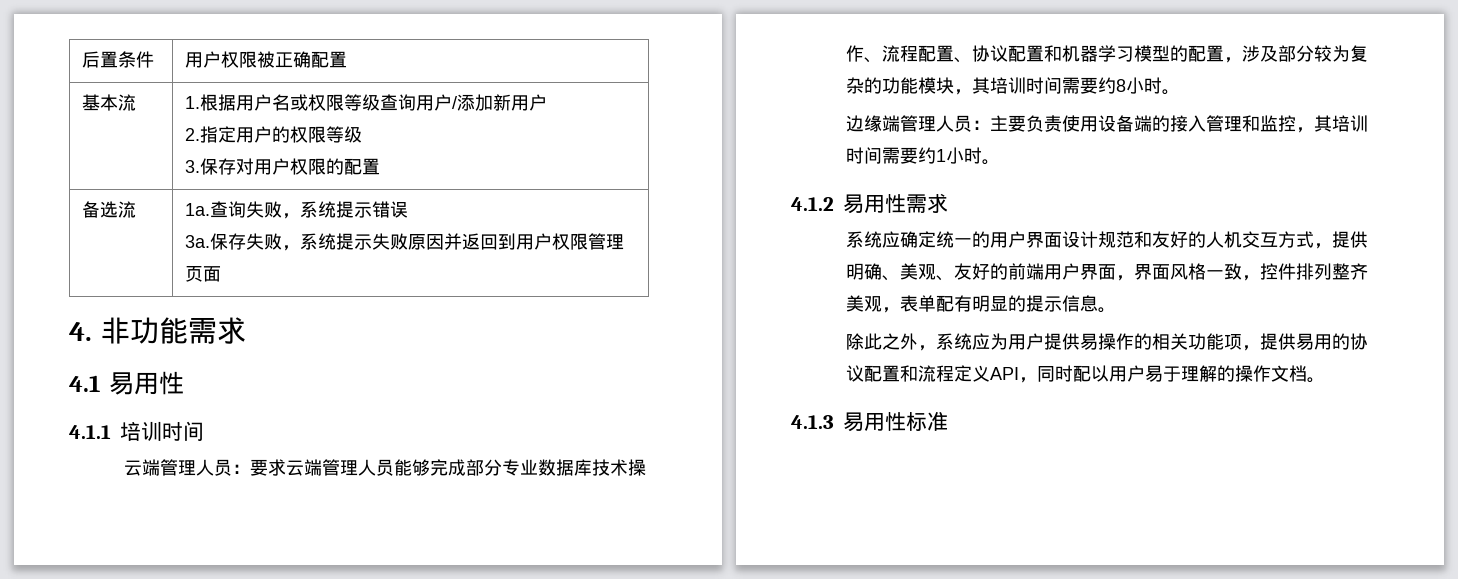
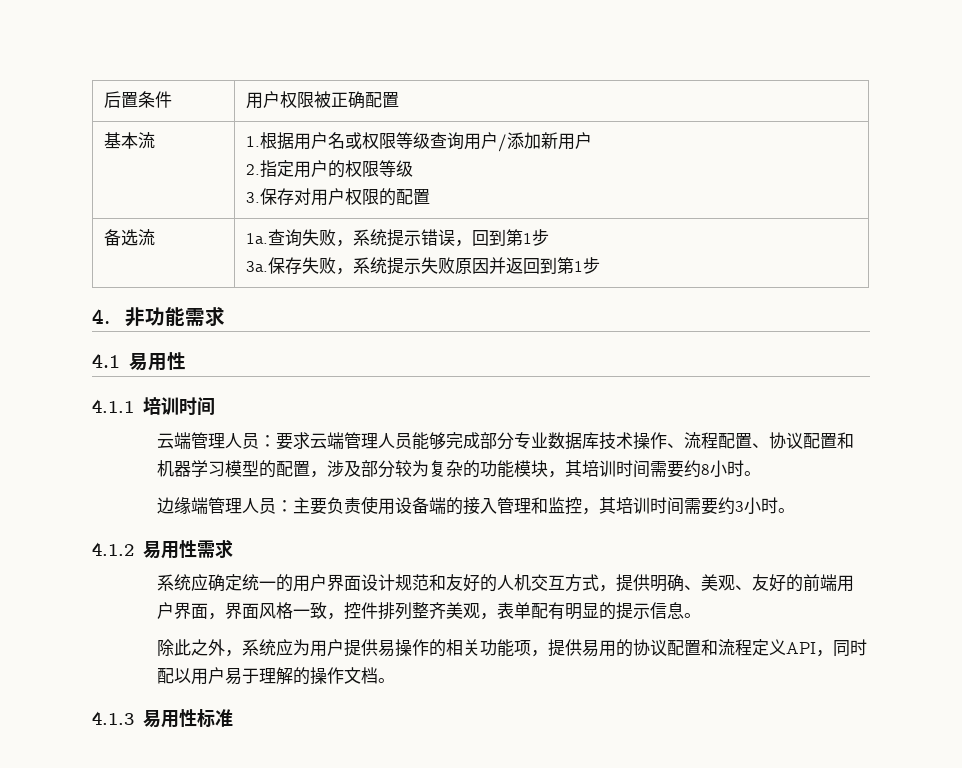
- 备选流 | 1a.查询失败，系统提示错误
- 3a.保存失败，系统提示失败原因并返回到用户权限管理页面
+ 备选流 | 1a.查询失败，系统提示错误，回到第1步
+ 3a.保存失败，系统提示失败原因并返回到第1步
- 边缘端管理人员：主要负责使用设备端的接入管理和监控，其培训时间需要约1小时。
+ 边缘端管理人员：主要负责使用设备端的接入管理和监控，其培训时间需要约3小时。

